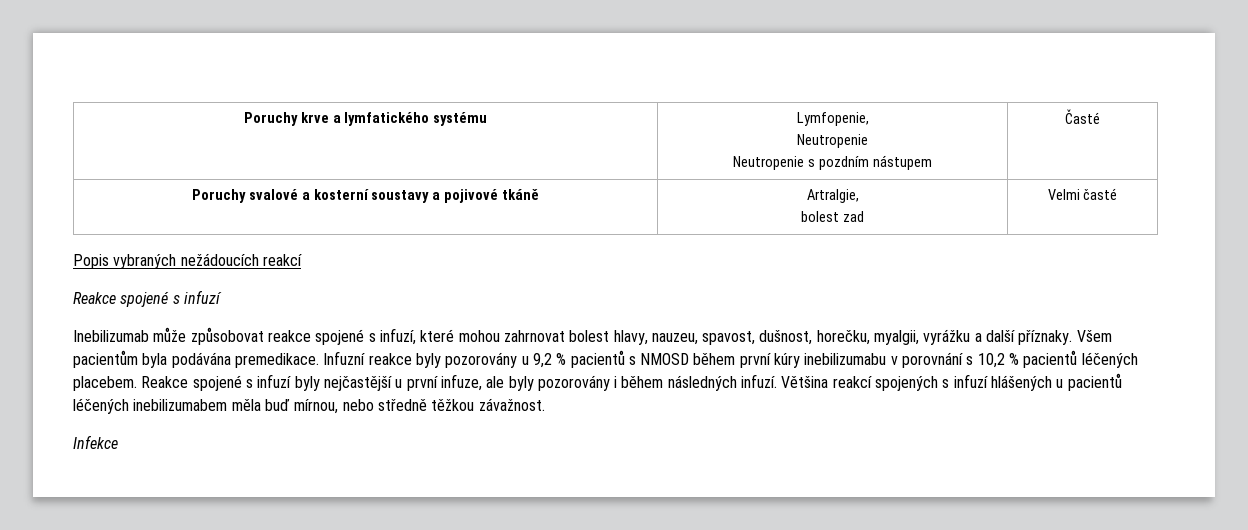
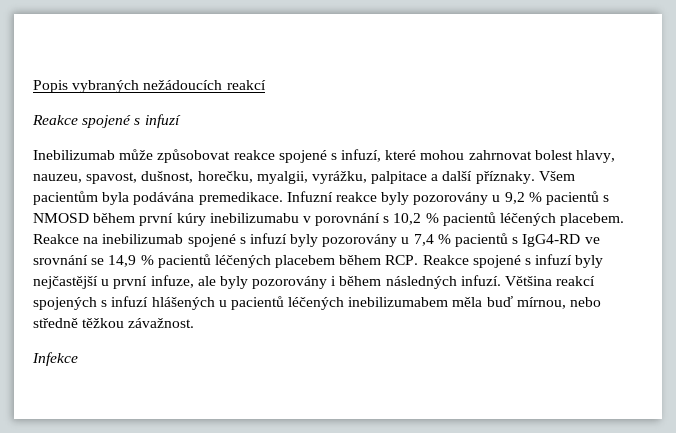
- Poruchy krve a lymfatického systému | Lymfopenie,
- Neutropenie
- Neutropenie s pozdním nástupem | Časté
- Poruchy svalové a kosterní soustavy a pojivové tkáně | Artralgie,
- bolest zad | Velmi časté
- Inebilizumab může způsobovat reakce spojené s infuzí, které mohou zahrnovat bolest hlavy, nauzeu, spavost, dušnost, horečku, myalgii, vyrážku a další příznaky.
+ Inebilizumab může způsobovat reakce spojené s infuzí, které mohou zahrnovat bolest hlavy, nauzeu, spavost, dušnost, horečku, myalgii, vyrážku, palpitace a další příznaky.
- Reakce spojené s infuzí byly nejčastější u první infuze, ale byly pozorovány i během následných infuzí.
+ Reakce na inebilizumab spojené s infuzí byly pozorovány u 7,4 % pacientů s IgG4-RD ve srovnání se 14,9 % pacientů léčených placebem během RCP. Reakce spojené s infuzí byly nejčastější u první infuze, ale byly pozorovány i během následných infuzí.

